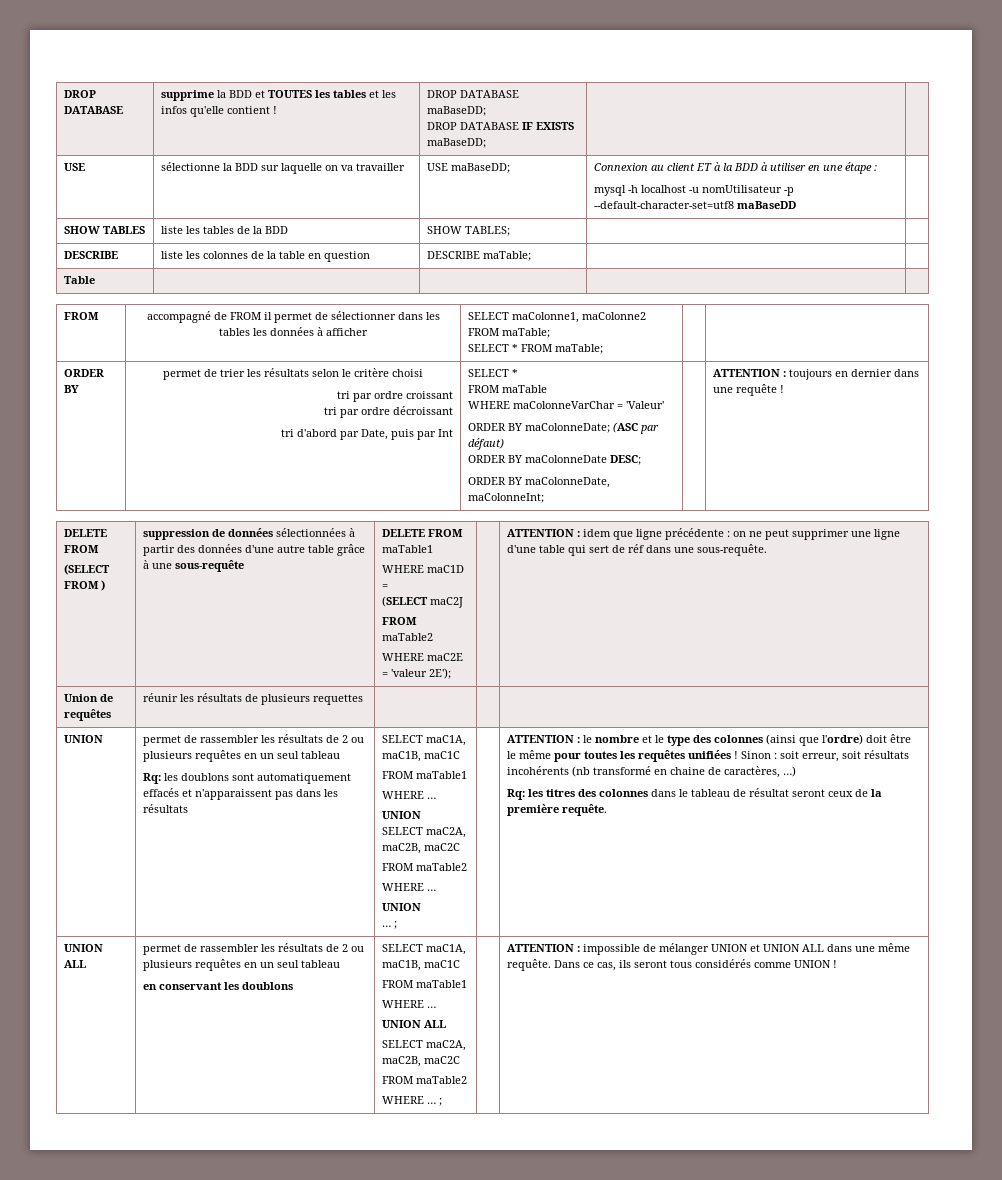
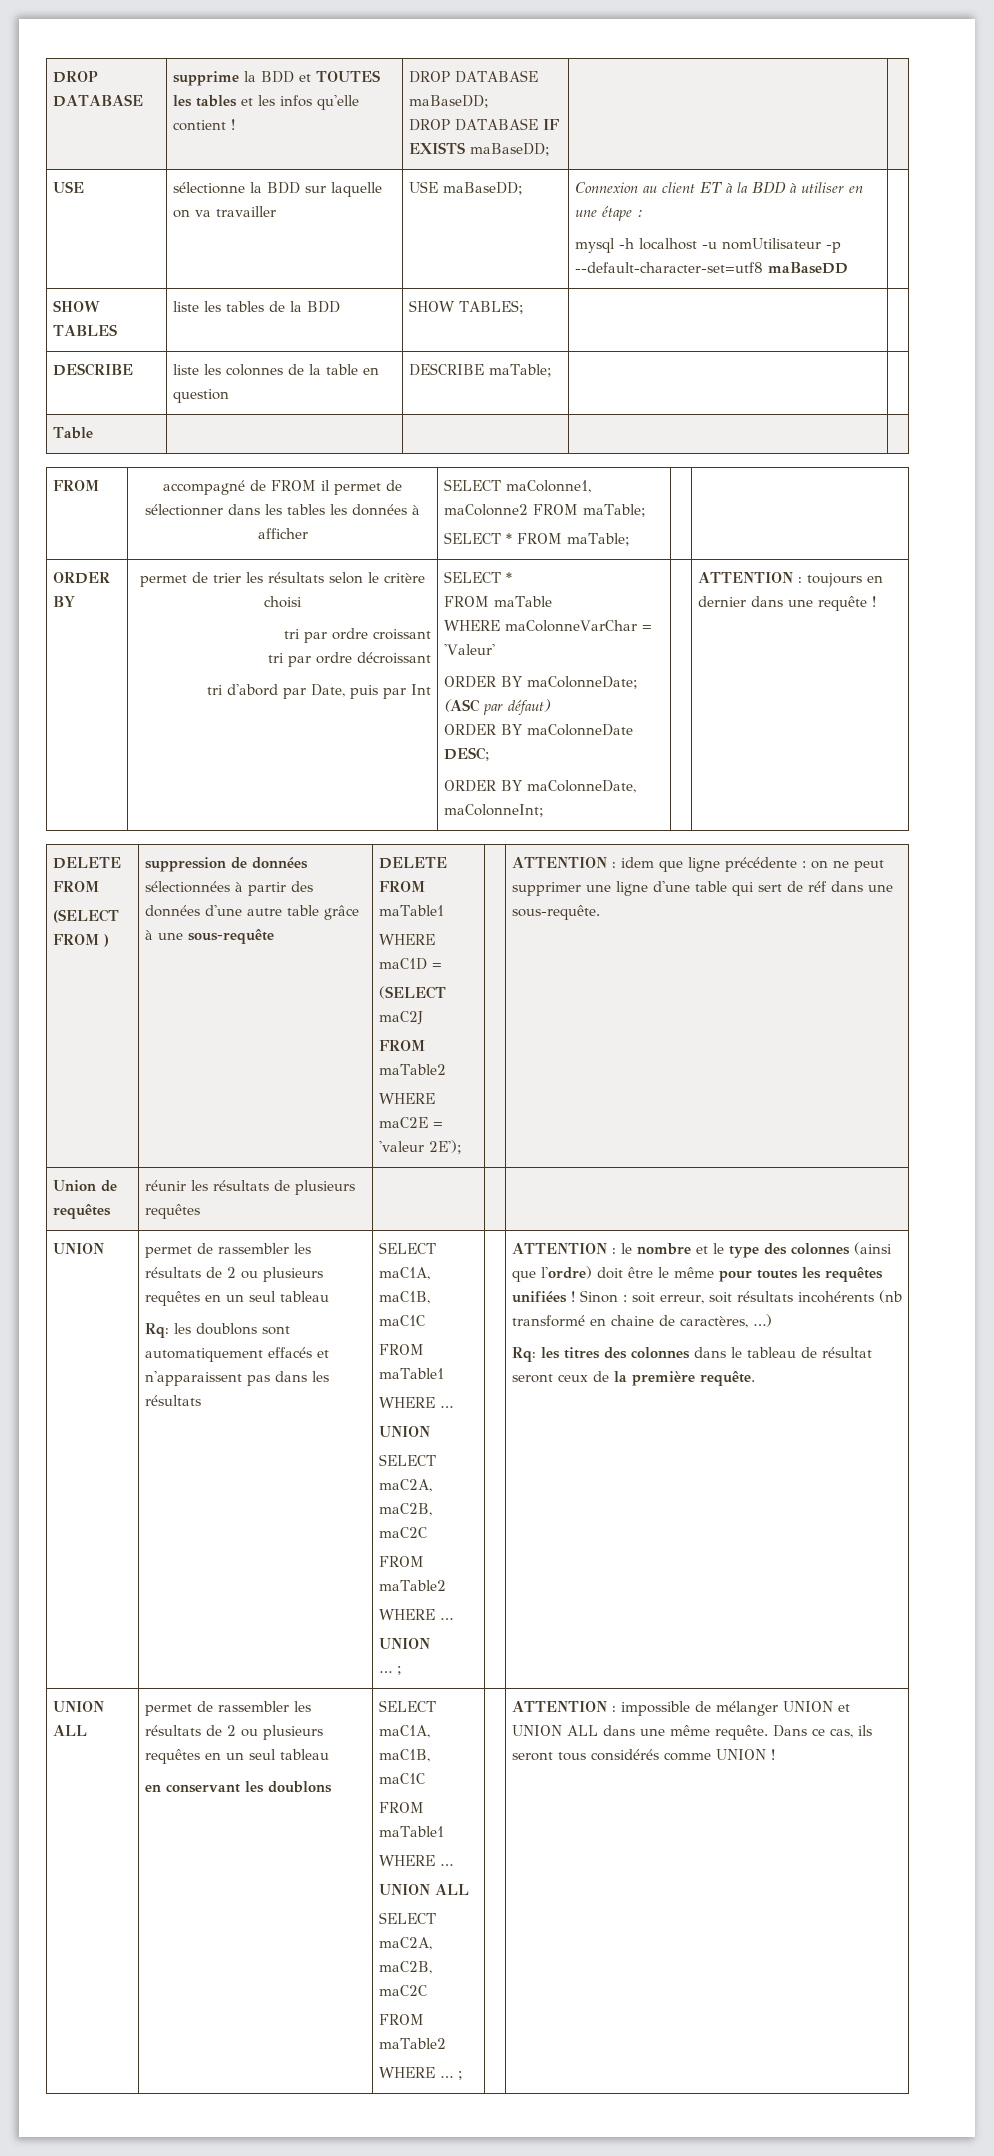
- Union de requêtes | réunir les résultats de plusieurs requettes | | |
+ Union de requêtes | réunir les résultats de plusieurs requêtes | | |

